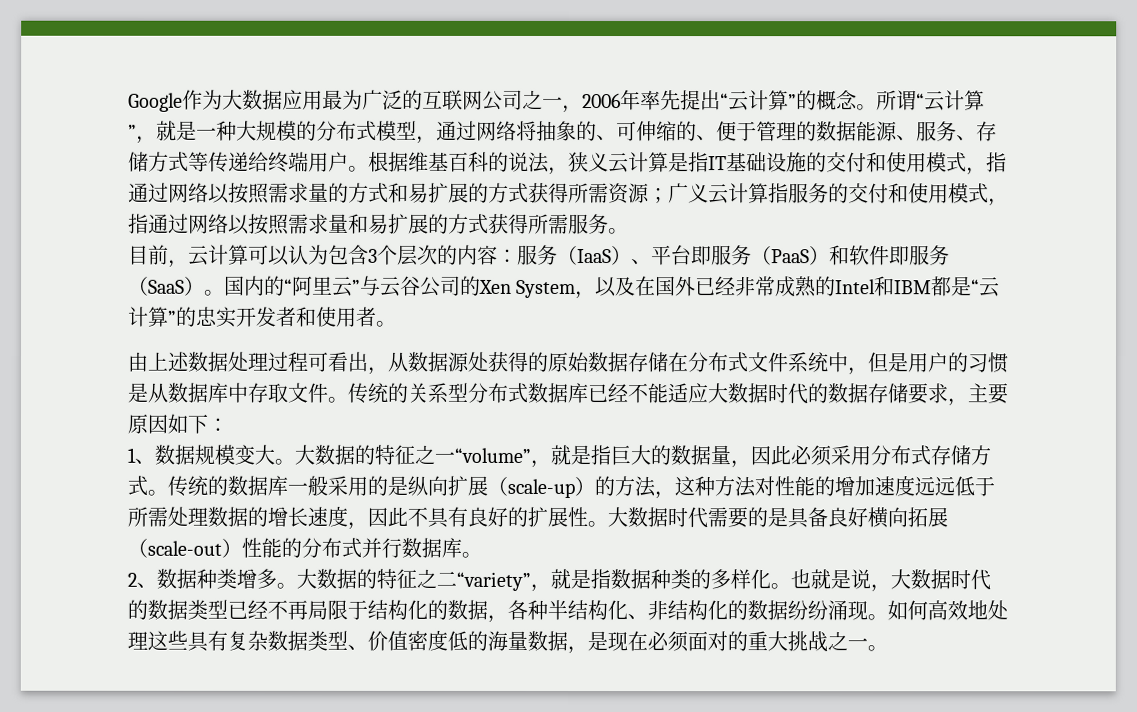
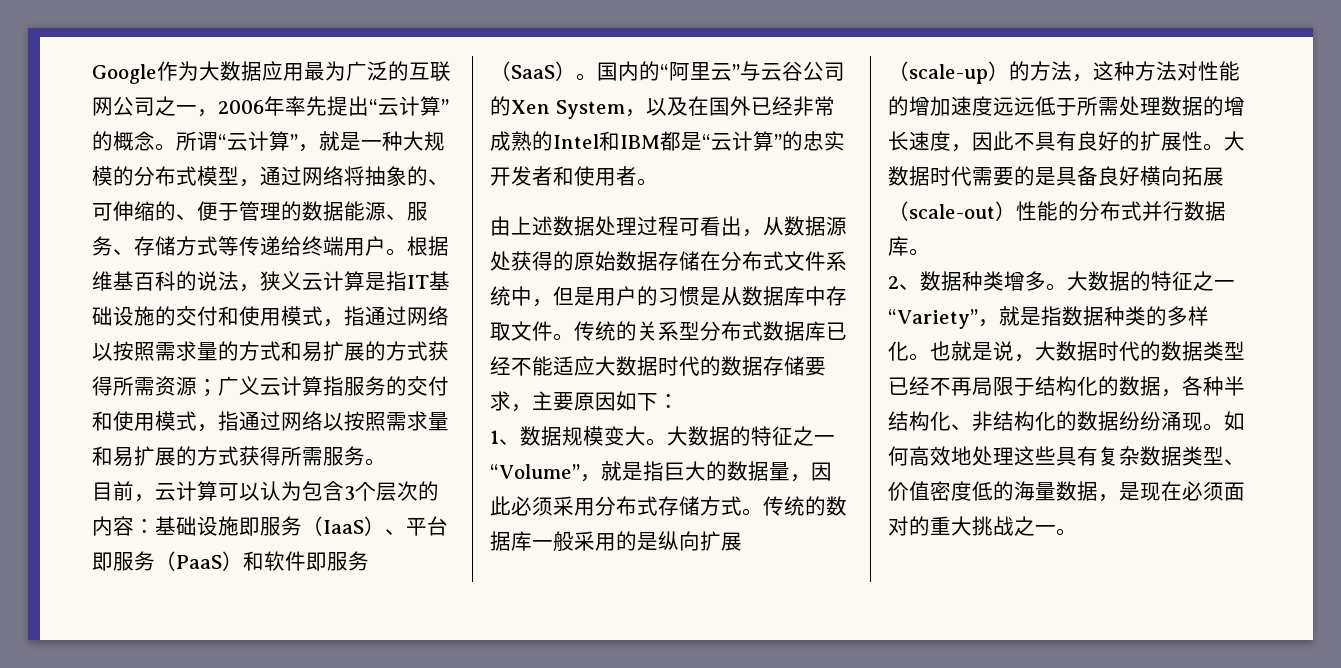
- 目前，云计算可以认为包含3个层次的内容：服务（IaaS）、平台即服务（PaaS）和软件即服务（SaaS）。
+ 目前，云计算可以认为包含3个层次的内容：基础设施即服务（IaaS）、平台即服务（PaaS）和软件即服务（SaaS）。
- 大数据的特征之一“volume”，就是指巨大的数据量，因此必须采用分布式存储方式。
+ 大数据的特征之一“Volume”，就是指巨大的数据量，因此必须采用分布式存储方式。
- 大数据的特征之二“variety”，就是指数据种类的多样化。
+ 大数据的特征之一“Variety”，就是指数据种类的多样化。

